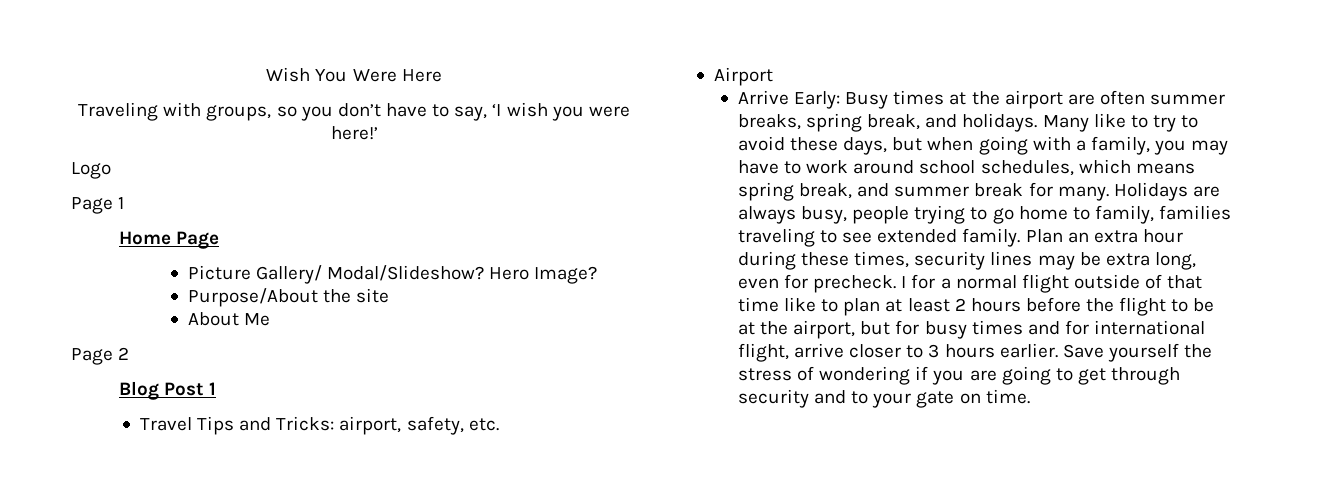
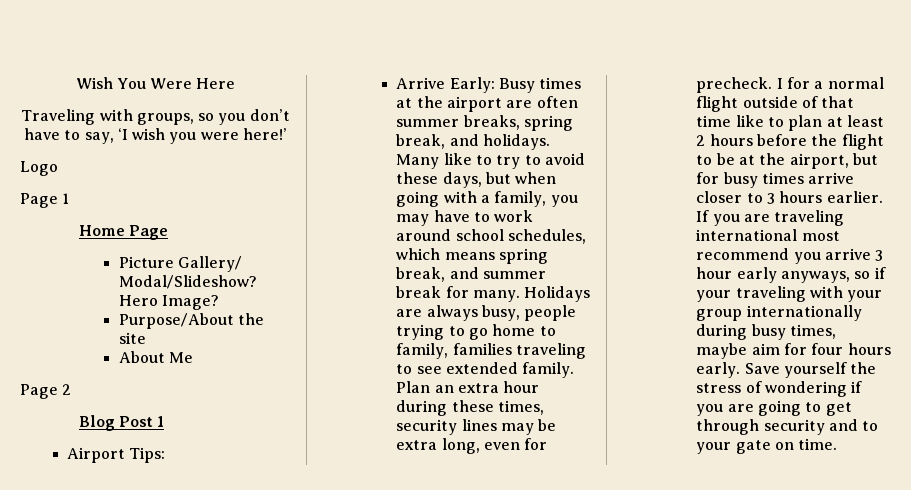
- Travel Tips and Tricks: airport, safety, etc.
- Airport
+ Airport Tips:
- I for a normal flight outside of that time like to plan at least 2 hours before the flight to be at the airport, but for busy times and for international flight, arrive closer to 3 hours earlier.
+ I for a normal flight outside of that time like to plan at least 2 hours before the flight to be at the airport, but for busy times arrive closer to 3 hours earlier.
+ If you are traveling international most recommend you arrive 3 hour early anyways, so if your traveling with your group internationally during busy times, maybe aim for four hours early.

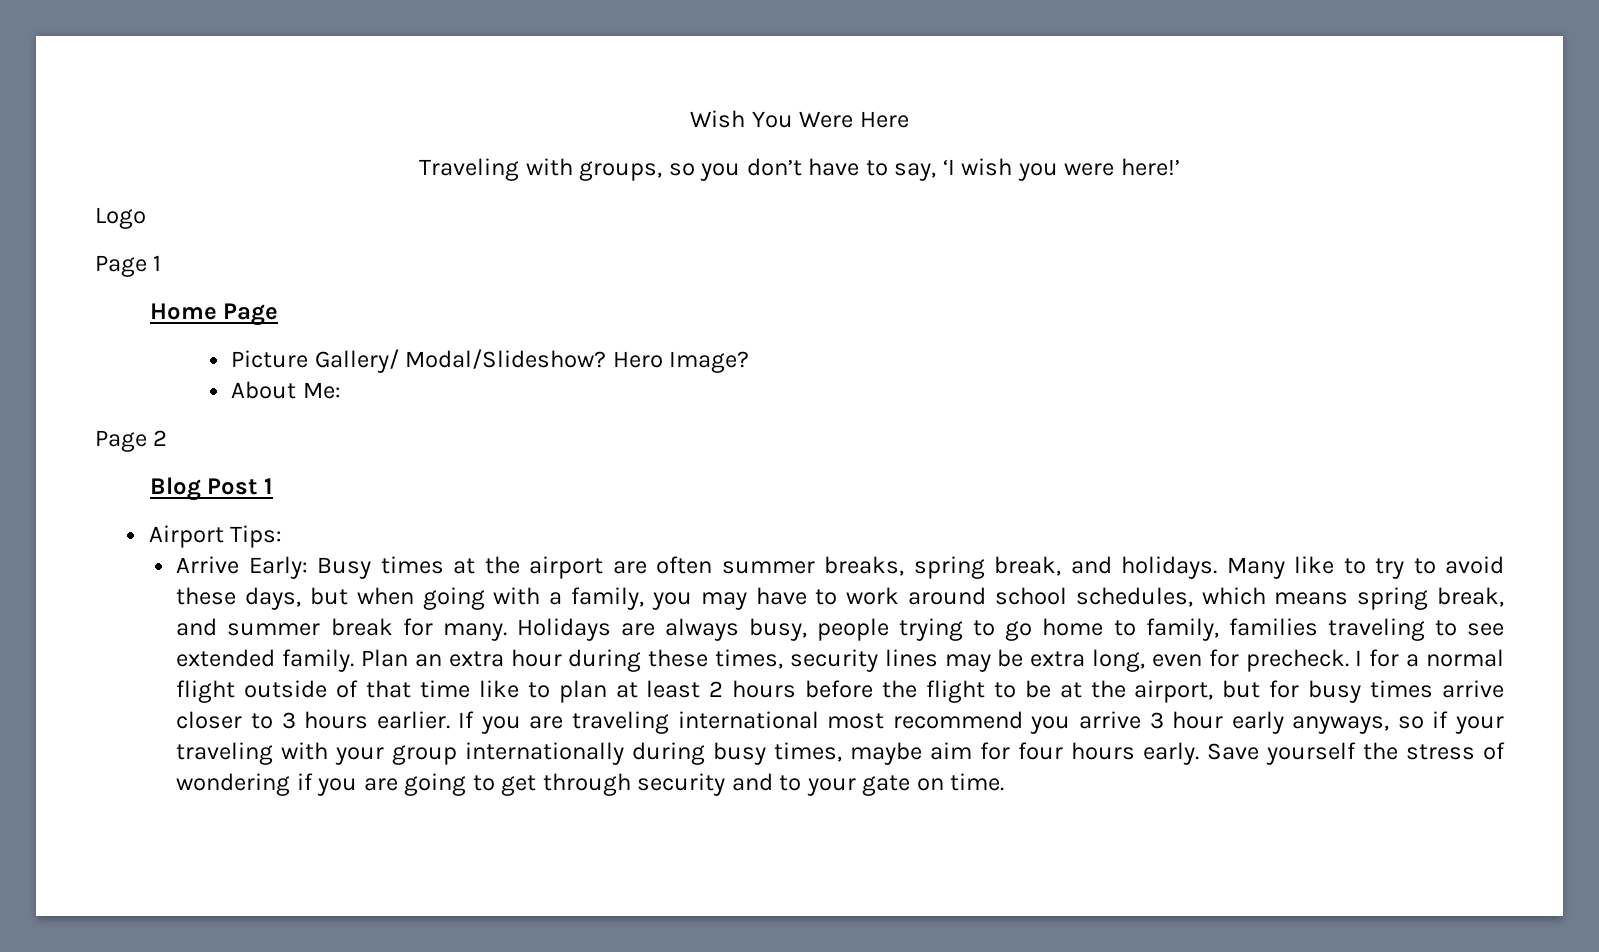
- Purpose/About the site
- About Me
+ About Me:

